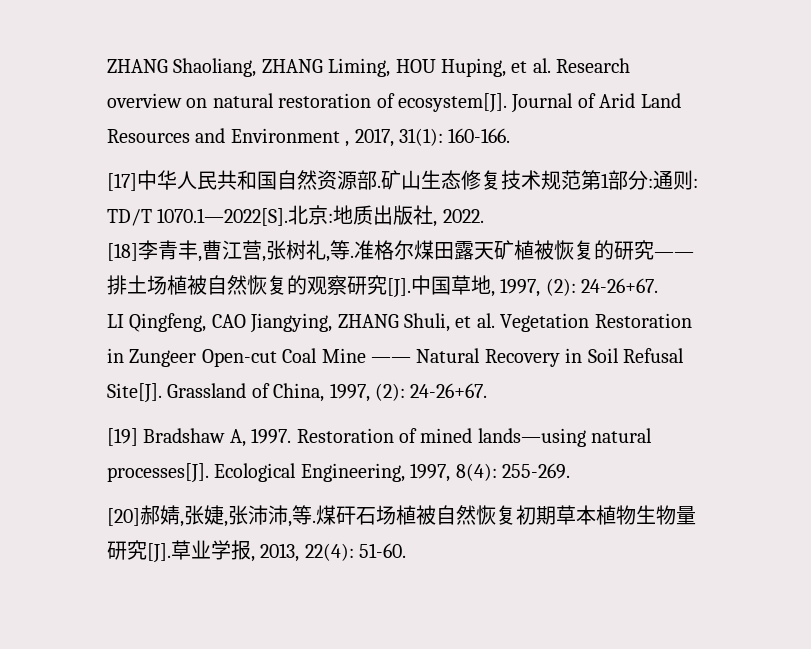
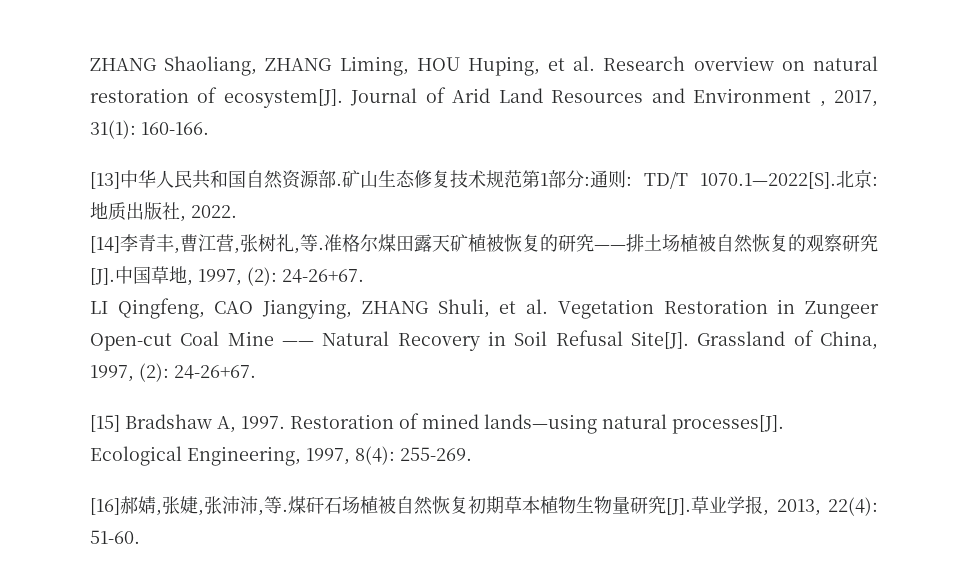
- [17]中华人民共和国自然资源部.
+ [13]中华人民共和国自然资源部.
- [18]李青丰,曹江营,张树礼,等.
+ [14]李青丰,曹江营,张树礼,等.
- [19] Bradshaw A, 1997.
+ [15] Bradshaw A, 1997.
- [20]郝婧,张婕,张沛沛,等.
+ [16]郝婧,张婕,张沛沛,等.

